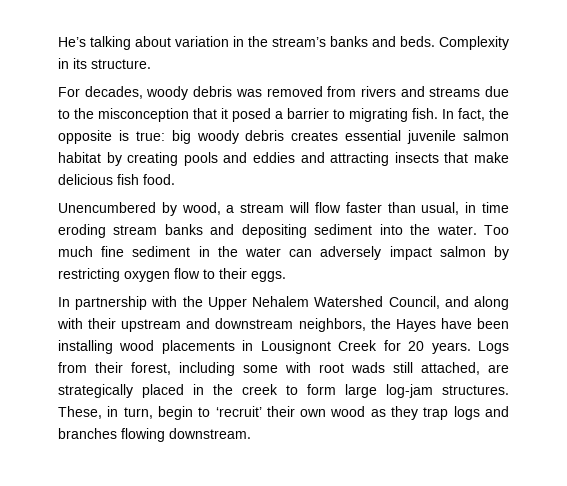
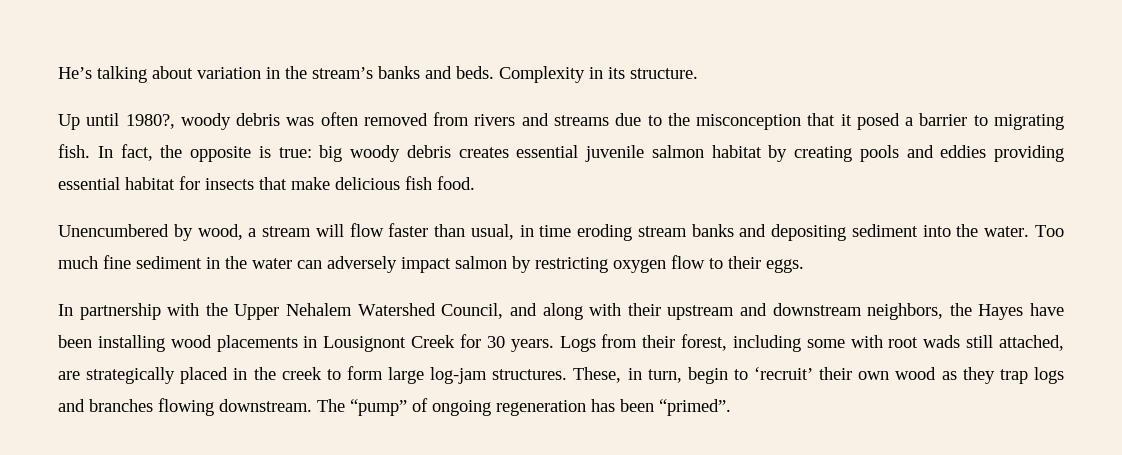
- For decades, woody debris was removed from rivers and streams due to the misconception that it posed a barrier to migrating fish.
+ Up until 1980?, woody debris was often removed from rivers and streams due to the misconception that it posed a barrier to migrating fish.
- In fact, the opposite is true: big woody debris creates essential juvenile salmon habitat by creating pools and eddies and attracting insects that make delicious fish food.
+ In fact, the opposite is true: big woody debris creates essential juvenile salmon habitat by creating pools and eddies providing essential habitat for insects that make delicious fish food.
- In partnership with the Upper Nehalem Watershed Council, and along with their upstream and downstream neighbors, the Hayes have been installing wood placements in Lousignont Creek for 20 years.
+ In partnership with the Upper Nehalem Watershed Council, and along with their upstream and downstream neighbors, the Hayes have been installing wood placements in Lousignont Creek for 30 years.
+ The “pump” of ongoing regeneration has been “primed”.

